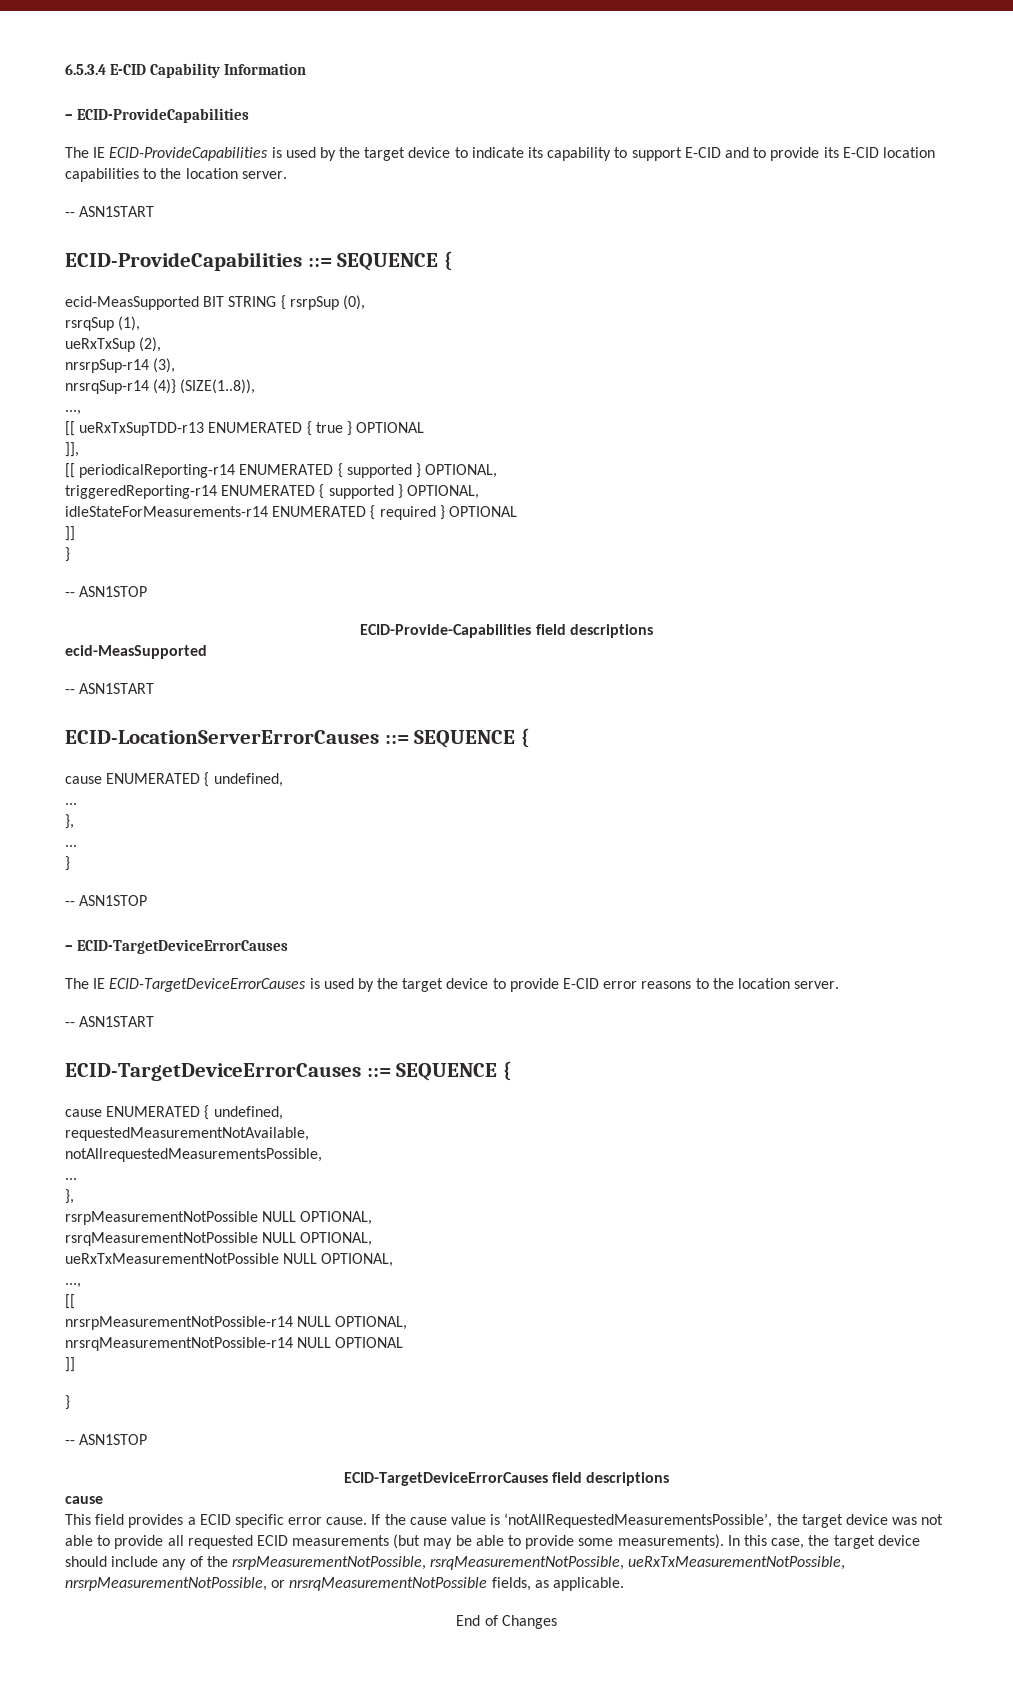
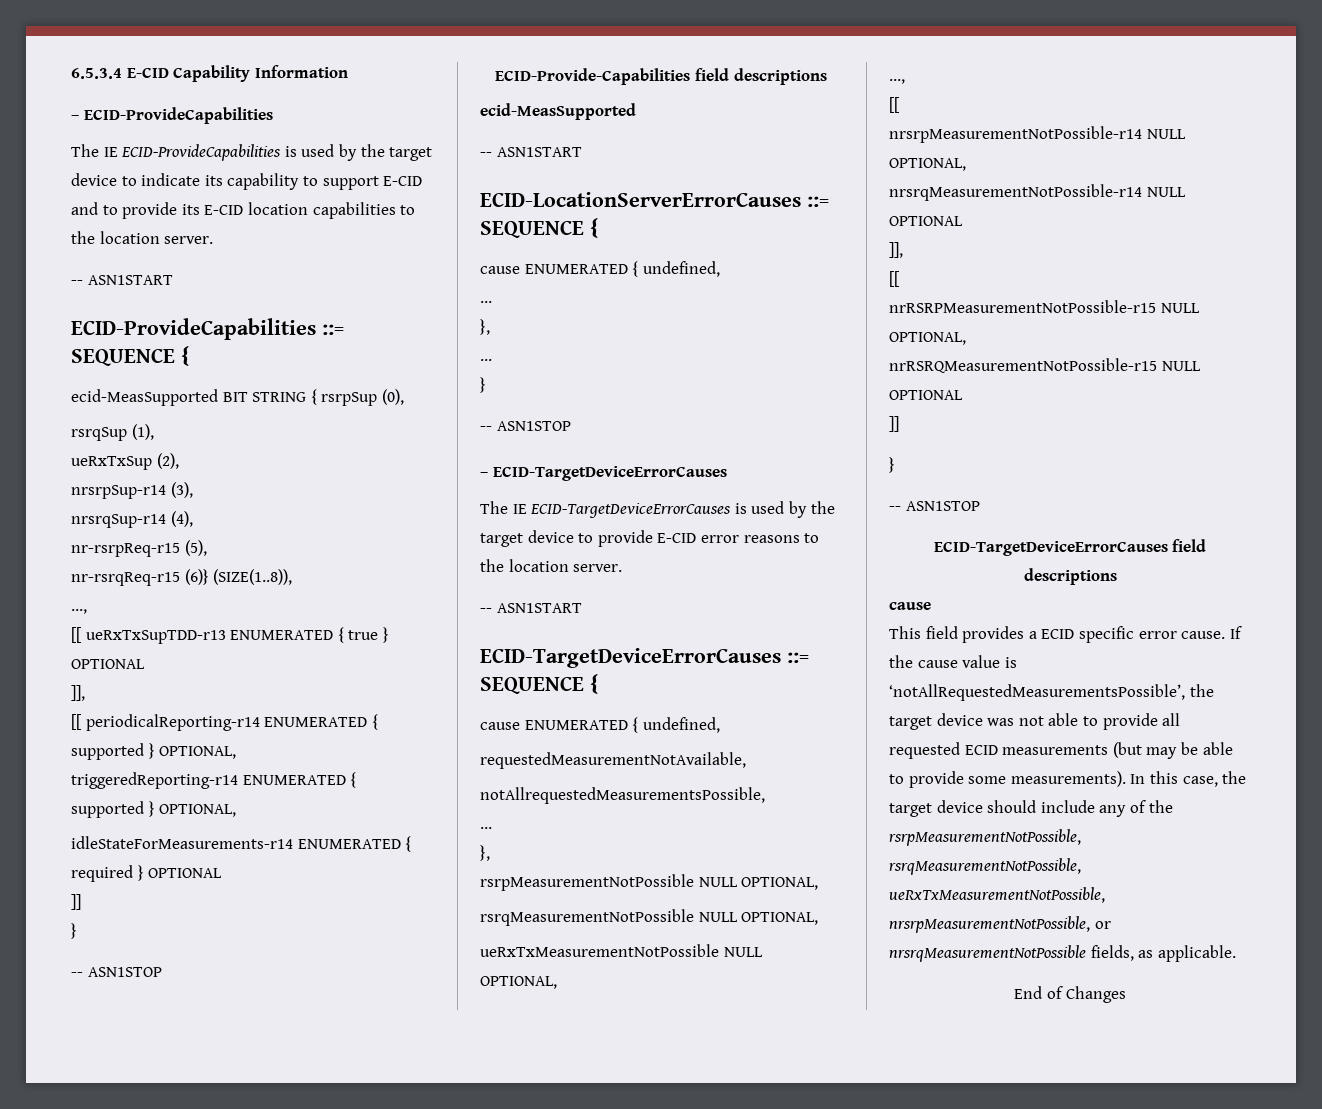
- nrsrqSup-r14 (4)} (SIZE(1..8)),
+ nrsrqSup-r14 (4),
+ nr-rsrpReq-r15 (5),
+ nr-rsrqReq-r15 (6)} (SIZE(1..8)),
  nrsrqMeasurementNotPossible-r14 NULL OPTIONAL
+ ]],
+ [[
+ nrRSRPMeasurementNotPossible-r15 NULL OPTIONAL,
+ nrRSRQMeasurementNotPossible-r15 NULL OPTIONAL

